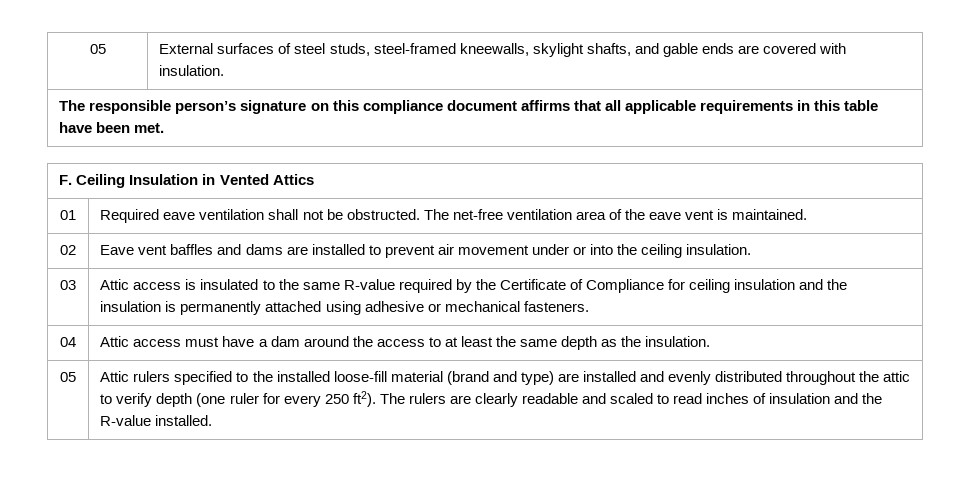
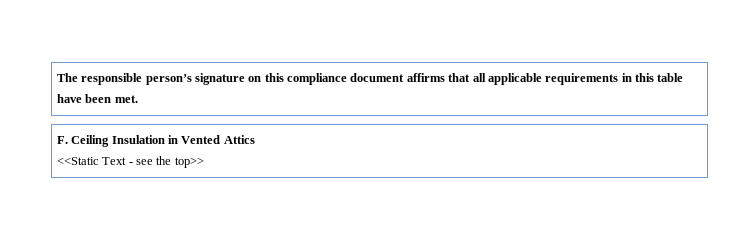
- 05 | External surfaces of steel studs, steel-framed kneewalls, skylight shafts, and gable ends are covered with insulation.
  F. Ceiling Insulation in Vented Attics
- 01 | Required eave ventilation shall not be obstructed. The net-free ventilation area of the eave vent is maintained.
- 02 | Eave vent baffles and dams are installed to prevent air movement under or into the ceiling insulation.
- 03 | Attic access is insulated to the same R-value required by the Certificate of Compliance for ceiling insulation and the insulation is permanently attached using adhesive or mechanical fasteners.
- 04 | Attic access must have a dam around the access to at least the same depth as the insulation.
- 05 | Attic rulers specified to the installed loose-fill material (brand and type) are installed and evenly distributed throughout the attic to verify depth (one ruler for every 250 ft2). The rulers are clearly readable and scaled to read inches of insulation and the R-value installed.
+ <<Static Text - see the top>>

